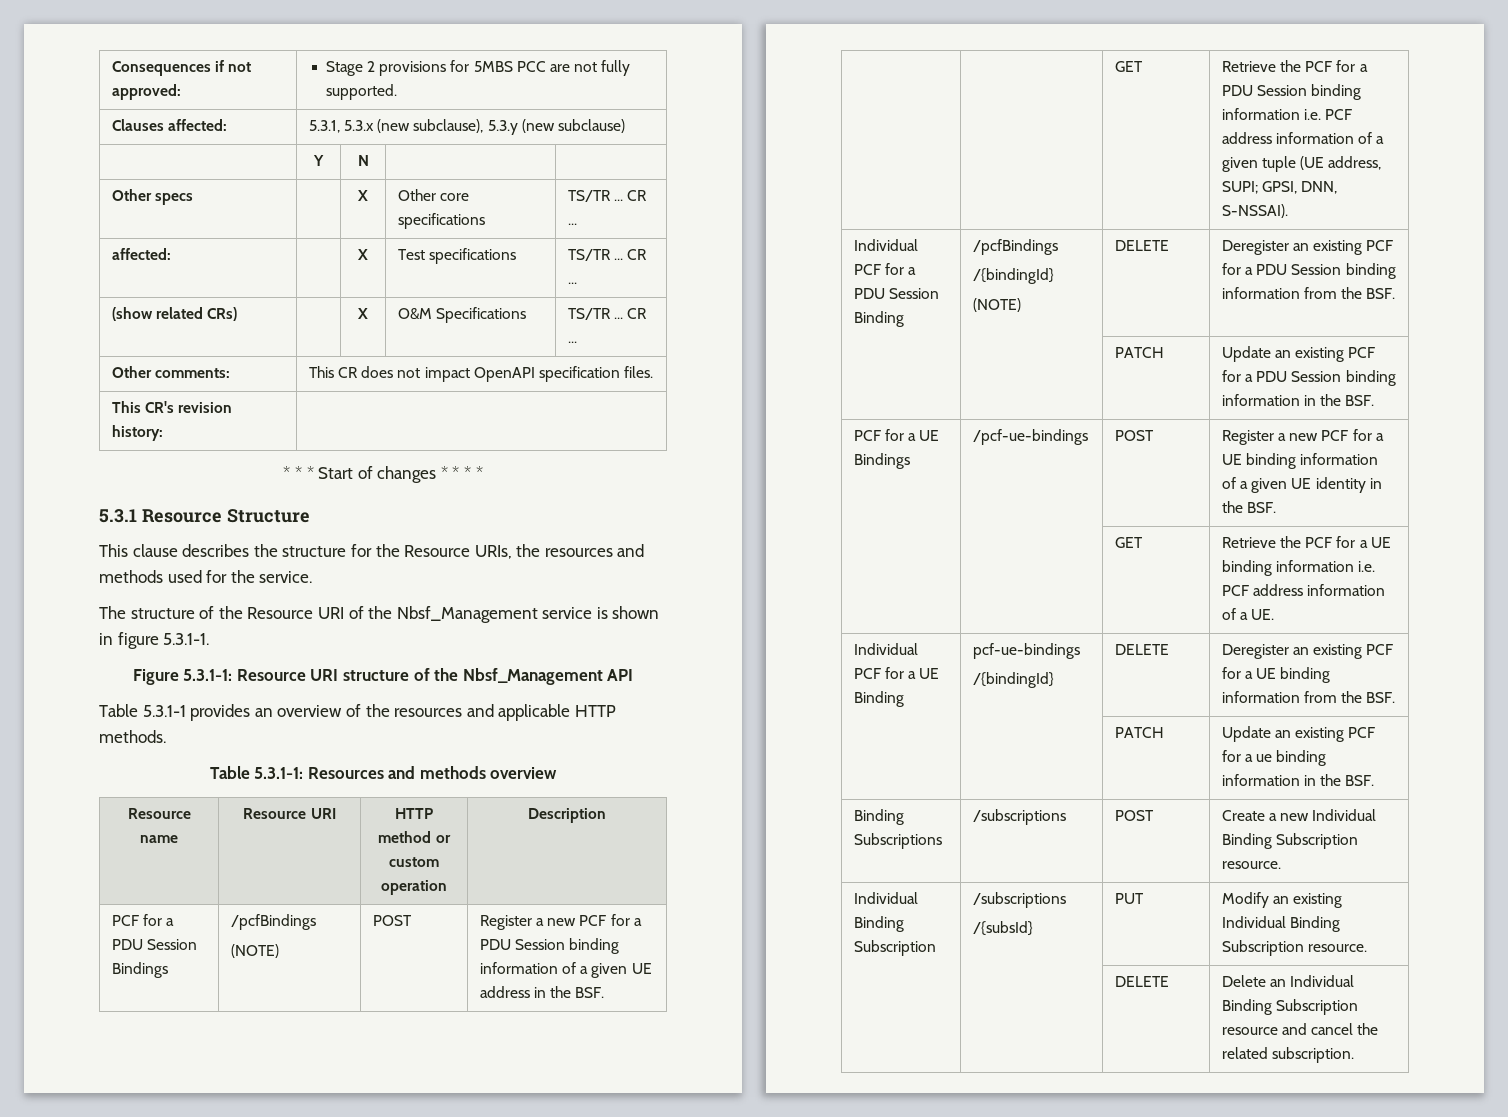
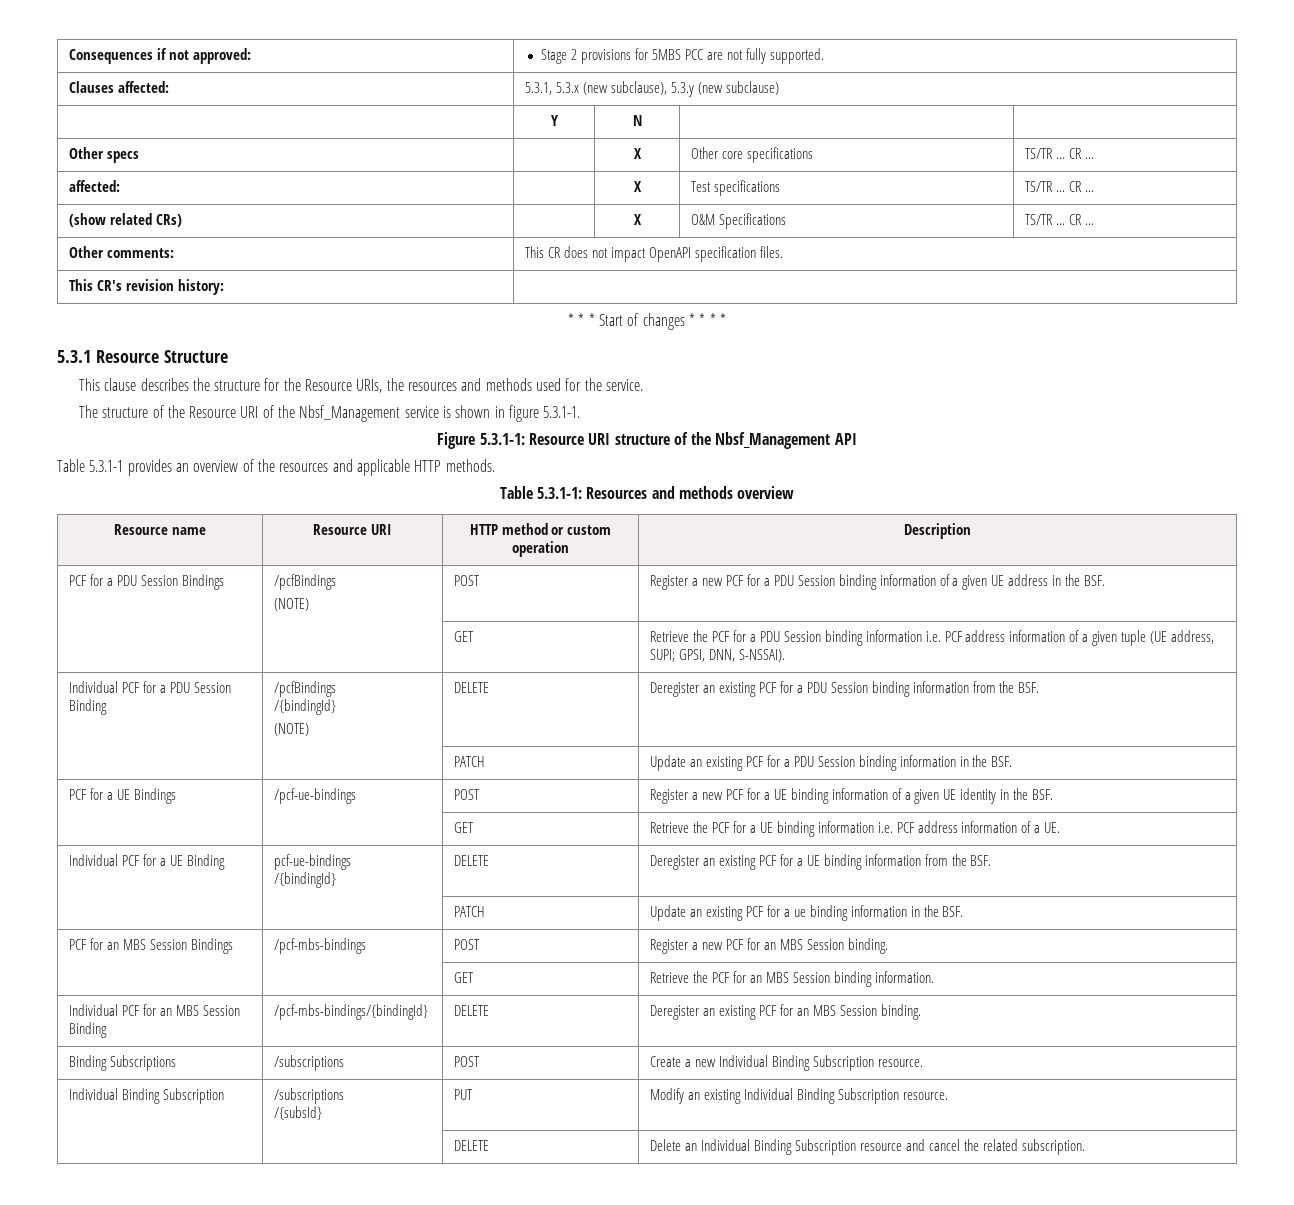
+ PCF for an MBS Session Bindings | /pcf-mbs-bindings | POST | Register a new PCF for an MBS Session binding.
+ | | GET | Retrieve the PCF for an MBS Session binding information.
+ Individual PCF for an MBS Session Binding | /pcf-mbs-bindings/{bindingId} | DELETE | Deregister an existing PCF for an MBS Session binding.

